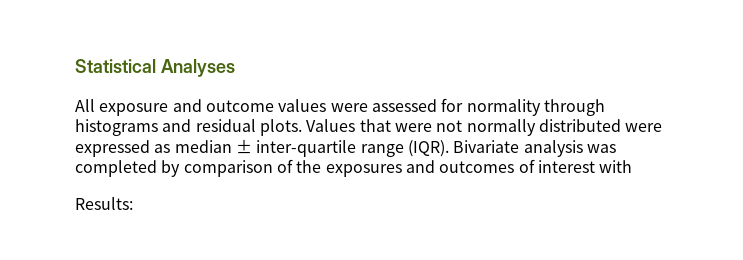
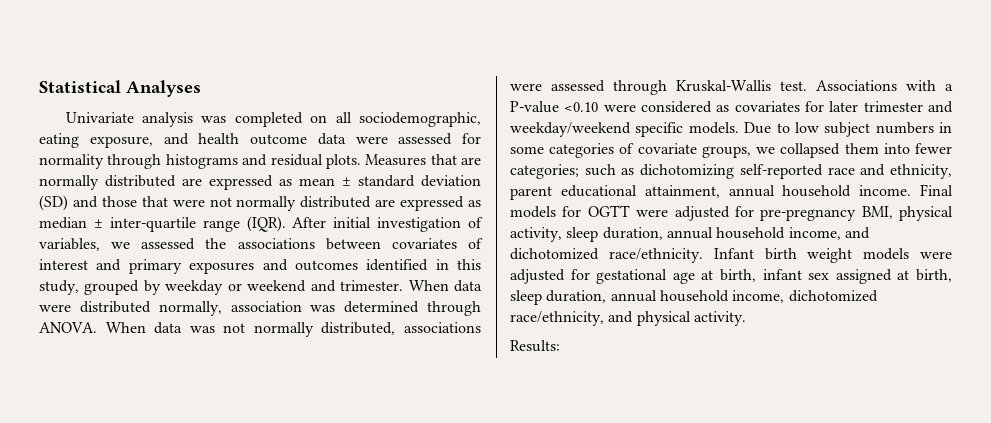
- All exposure and outcome values were assessed for normality through histograms and residual plots.
+ Univariate analysis was completed on all sociodemographic, eating exposure, and health outcome data were assessed for normality through histograms and residual plots.
- Values that were not normally distributed were expressed as median ± inter-quartile range (IQR).
+ Measures that are normally distributed are expressed as mean ± standard deviation (SD) and those that were not normally distributed are expressed as median ± inter-quartile range (IQR).
- Bivariate analysis was completed by comparison of the exposures and outcomes of interest with
+ After initial investigation of variables, we assessed the associations between covariates of interest and primary exposures and outcomes identified in this study, grouped by weekday or weekend and trimester. When data were distributed normally, association was determined through ANOVA. When data was not normally distributed, associations were assessed through Kruskal-Wallis test. Associations with a P-value <0.10 were considered as covariates for later trimester and weekday/weekend specific models. Due to low subject numbers in some categories of covariate groups, we collapsed them into fewer categories; such as dichotomizing self-reported race and ethnicity, parent educational attainment, annual household income. Final models for OGTT were adjusted for pre-pregnancy BMI, physical activity, sleep duration, annual household income, and dichotomized race/ethnicity. Infant birth weight models were adjusted for gestational age at birth, infant sex assigned at birth, sleep duration, annual household income, dichotomized race/ethnicity, and physical activity.

